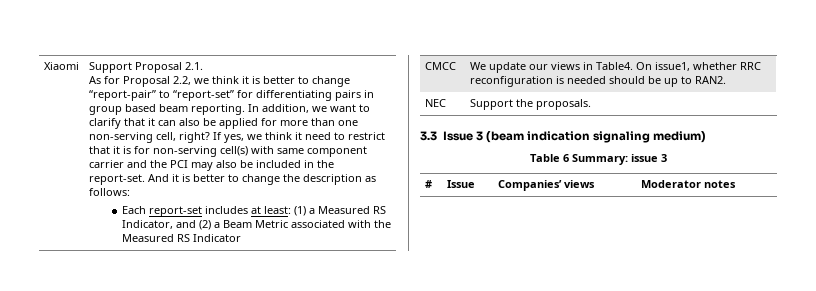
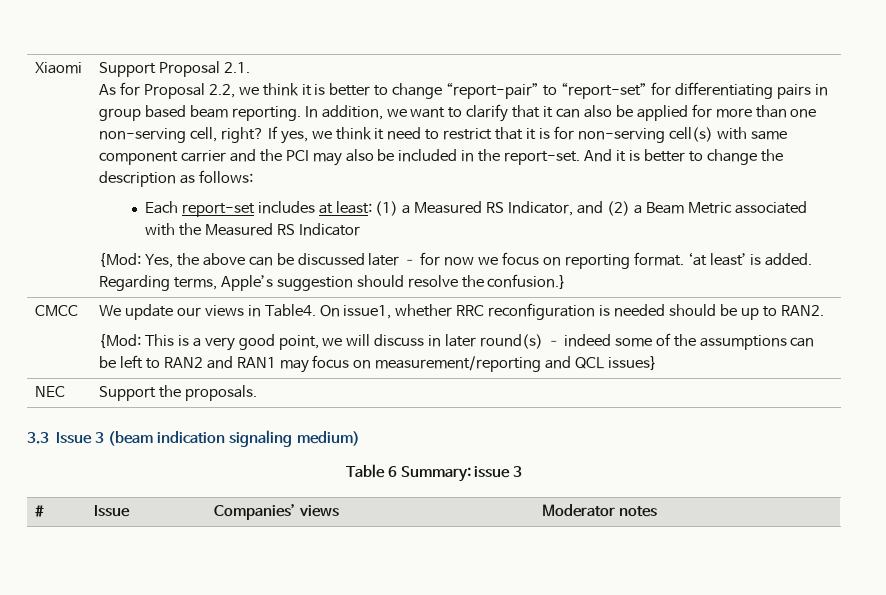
+ {Mod: Yes, the above can be discussed later – for now we focus on reporting format. ‘at least’ is added. Regarding terms, Apple’s suggestion should resolve the confusion.}
+ {Mod: This is a very good point, we will discuss in later round(s) – indeed some of the assumptions can be left to RAN2 and RAN1 may focus on measurement/reporting and QCL issues}

